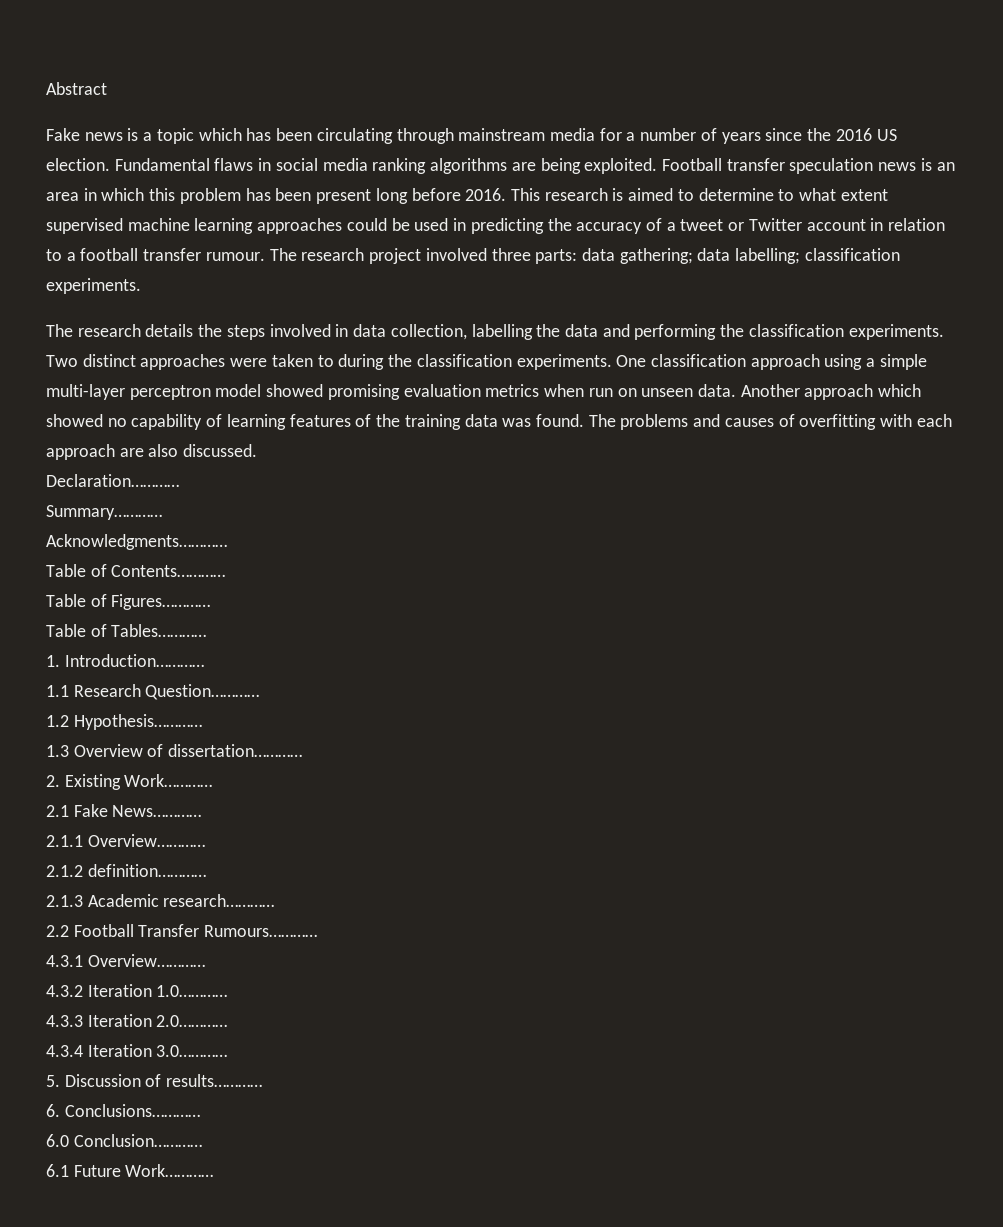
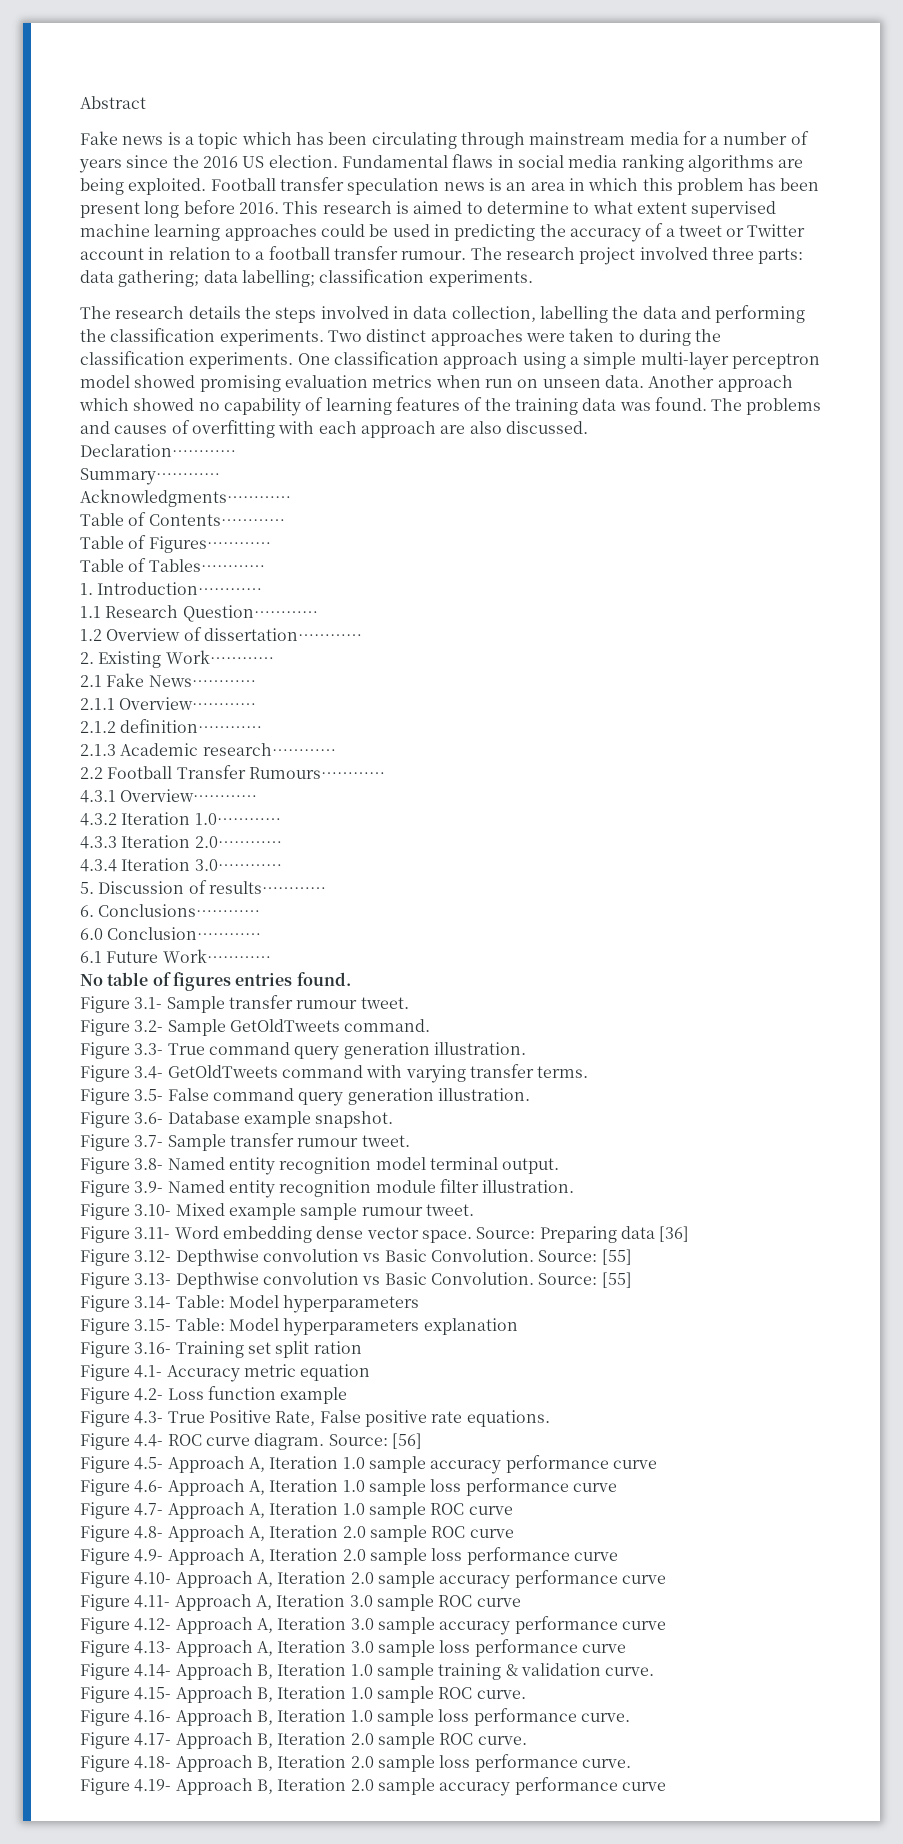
- 1.2 Hypothesis…………
- 1.3 Overview of dissertation…………
+ 1.2 Overview of dissertation…………
+ No table of figures entries found.
+ Figure 3.1- Sample transfer rumour tweet.
+ Figure 3.2- Sample GetOldTweets command.
+ Figure 3.3- True command query generation illustration.
+ Figure 3.4- GetOldTweets command with varying transfer terms.
+ Figure 3.5- False command query generation illustration.
+ Figure 3.6- Database example snapshot.
+ Figure 3.7- Sample transfer rumour tweet.
+ Figure 3.8- Named entity recognition model terminal output.
+ Figure 3.9- Named entity recognition module filter illustration.
+ Figure 3.10- Mixed example sample rumour tweet.
+ Figure 3.11- Word embedding dense vector space. Source: Preparing data [36]
+ Figure 3.12- Depthwise convolution vs Basic Convolution. Source: [55]
+ Figure 3.13- Depthwise convolution vs Basic Convolution. Source: [55]
+ Figure 3.14- Table: Model hyperparameters
+ Figure 3.15- Table: Model hyperparameters explanation
+ Figure 3.16- Training set split ration
+ Figure 4.1- Accuracy metric equation
+ Figure 4.2- Loss function example
+ Figure 4.3- True Positive Rate, False positive rate equations.
+ Figure 4.4- ROC curve diagram. Source: [56]
+ Figure 4.5- Approach A, Iteration 1.0 sample accuracy performance curve
+ Figure 4.6- Approach A, Iteration 1.0 sample loss performance curve
+ Figure 4.7- Approach A, Iteration 1.0 sample ROC curve
+ Figure 4.8- Approach A, Iteration 2.0 sample ROC curve
+ Figure 4.9- Approach A, Iteration 2.0 sample loss performance curve
+ Figure 4.10- Approach A, Iteration 2.0 sample accuracy performance curve
+ Figure 4.11- Approach A, Iteration 3.0 sample ROC curve
+ Figure 4.12- Approach A, Iteration 3.0 sample accuracy performance curve
+ Figure 4.13- Approach A, Iteration 3.0 sample loss performance curve
+ Figure 4.14- Approach B, Iteration 1.0 sample training & validation curve.
+ Figure 4.15- Approach B, Iteration 1.0 sample ROC curve.
+ Figure 4.16- Approach B, Iteration 1.0 sample loss performance curve.
+ Figure 4.17- Approach B, Iteration 2.0 sample ROC curve.
+ Figure 4.18- Approach B, Iteration 2.0 sample loss performance curve.
+ Figure 4.19- Approach B, Iteration 2.0 sample accuracy performance curve

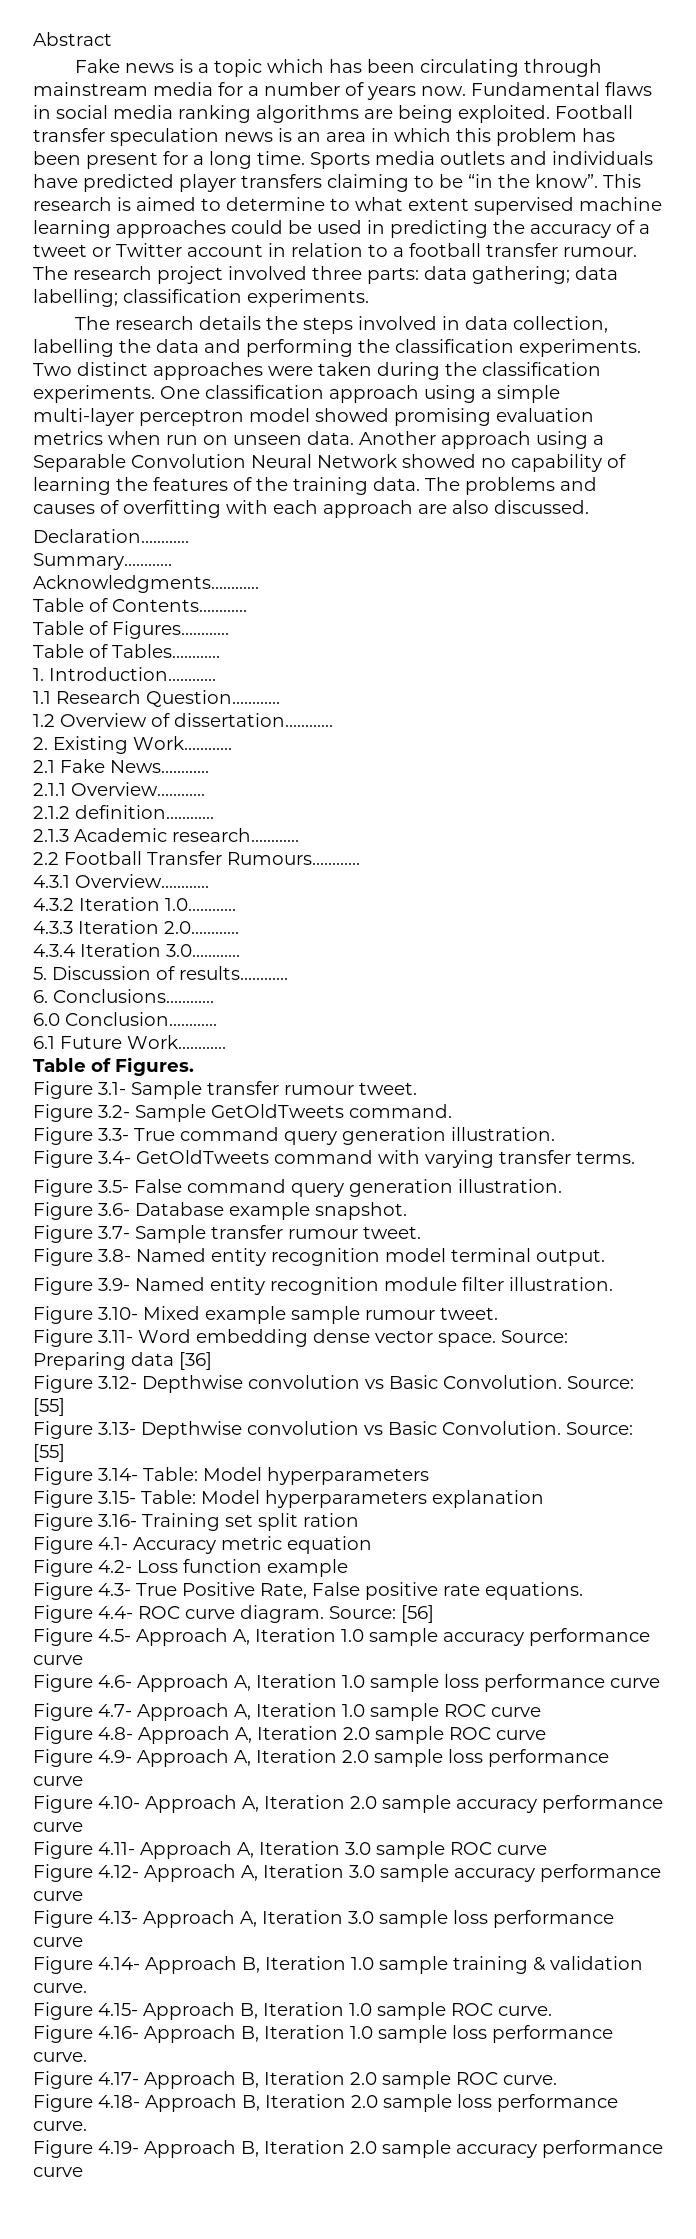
- Fake news is a topic which has been circulating through mainstream media for a number of years since the 2016 US election.
+ Fake news is a topic which has been circulating through mainstream media for a number of years now.
- Football transfer speculation news is an area in which this problem has been present long before 2016.
+ Football transfer speculation news is an area in which this problem has been present for a long time. Sports media outlets and individuals have predicted player transfers claiming to be “in the know”.
- Two distinct approaches were taken to during the classification experiments.
+ Two distinct approaches were taken during the classification experiments.
- Another approach which showed no capability of learning features of the training data was found.
+ Another approach using a Separable Convolution Neural Network showed no capability of learning the features of the training data.
- No table of figures entries found.
+ Table of Figures.

